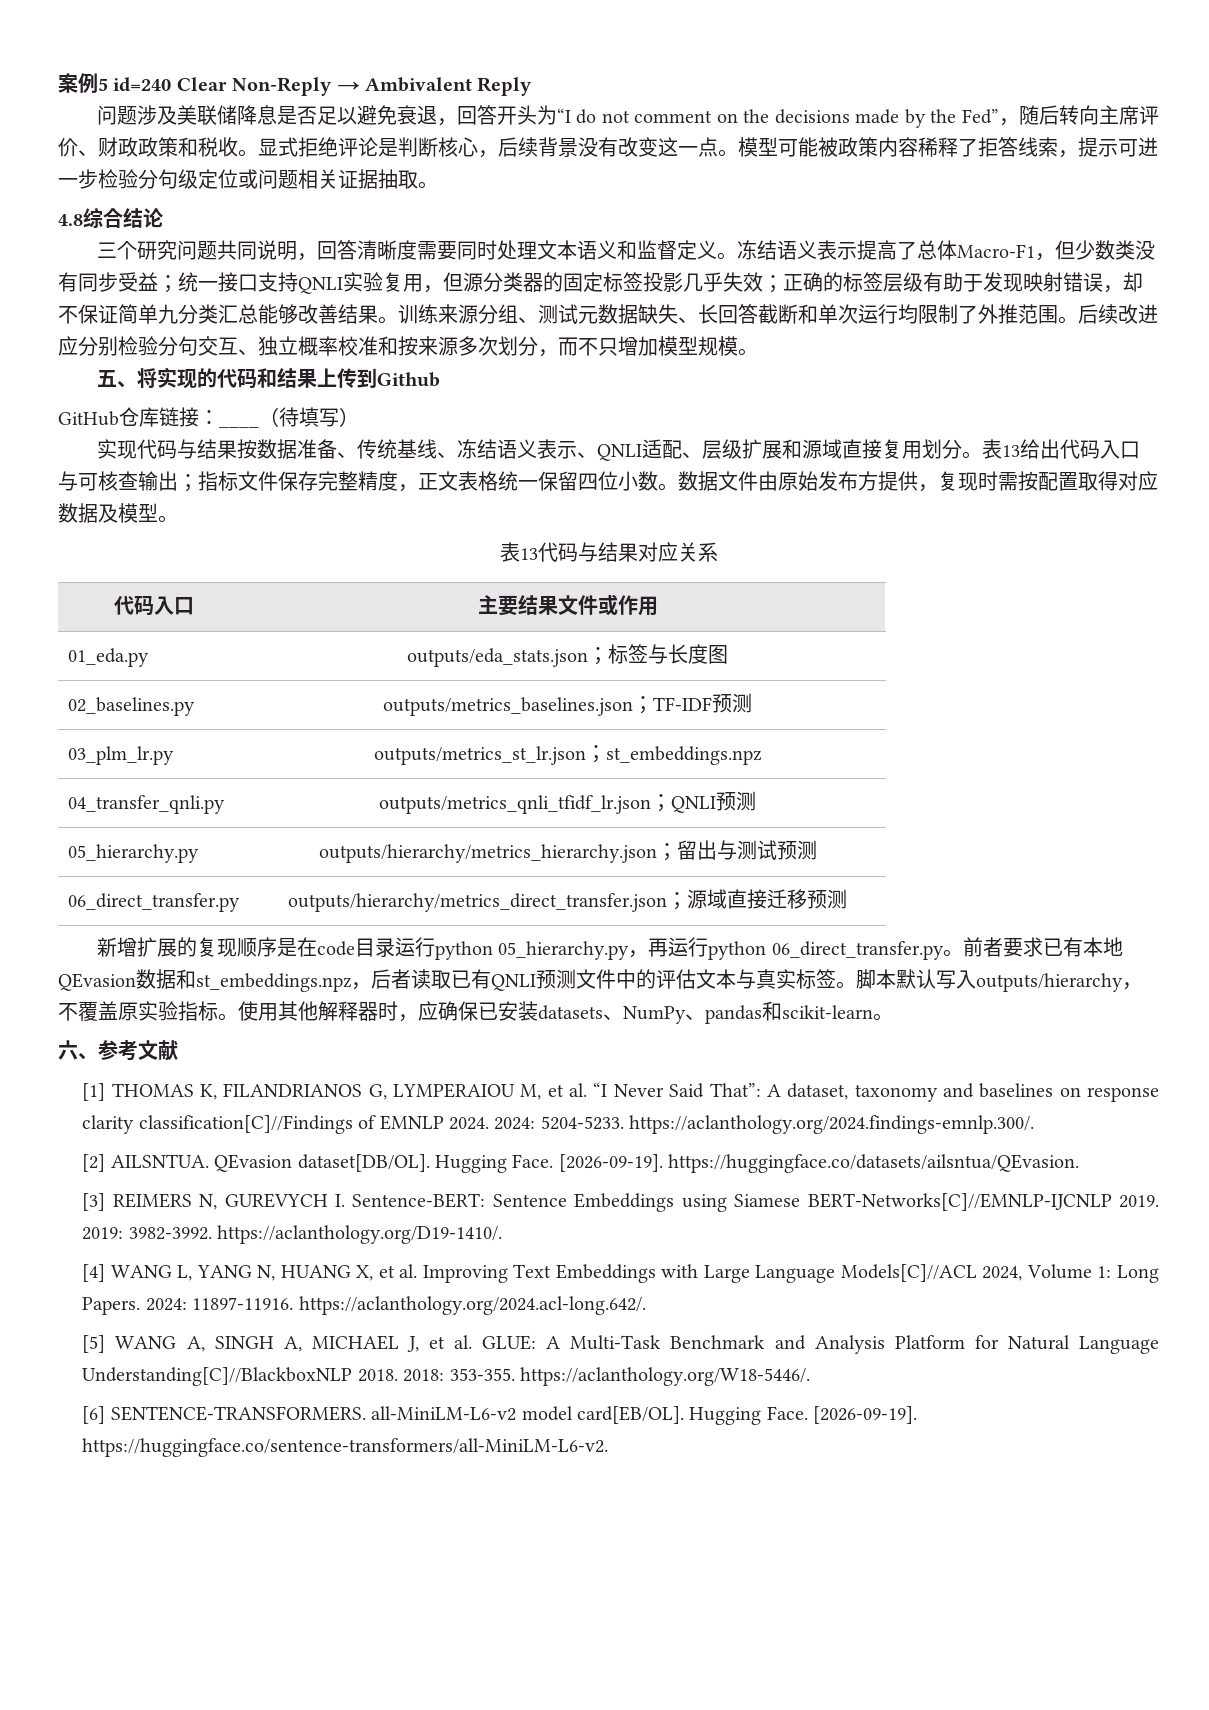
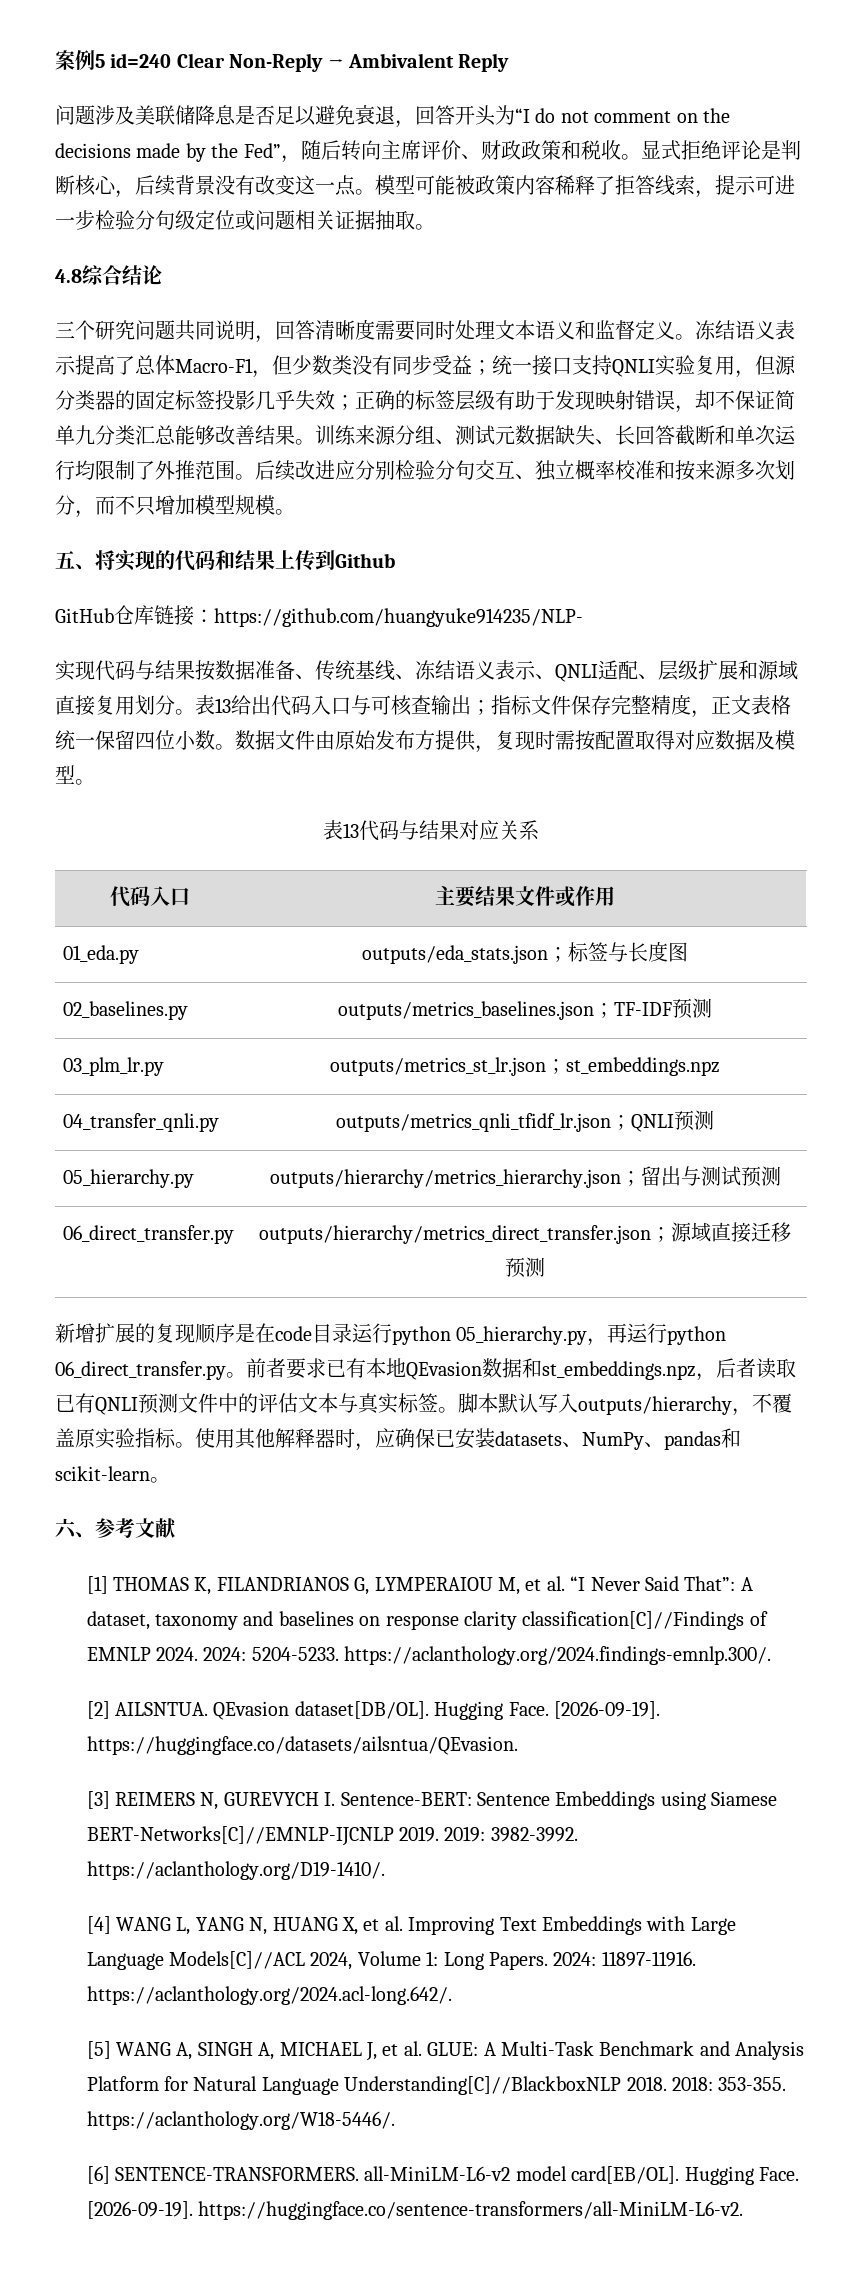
- GitHub仓库链接：____（待填写）
+ GitHub仓库链接：https://github.com/huangyuke914235/NLP-

